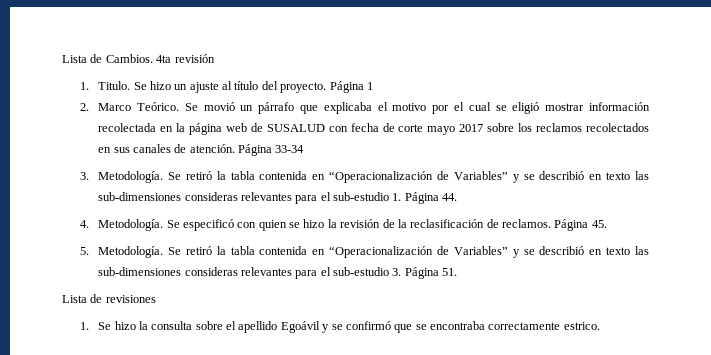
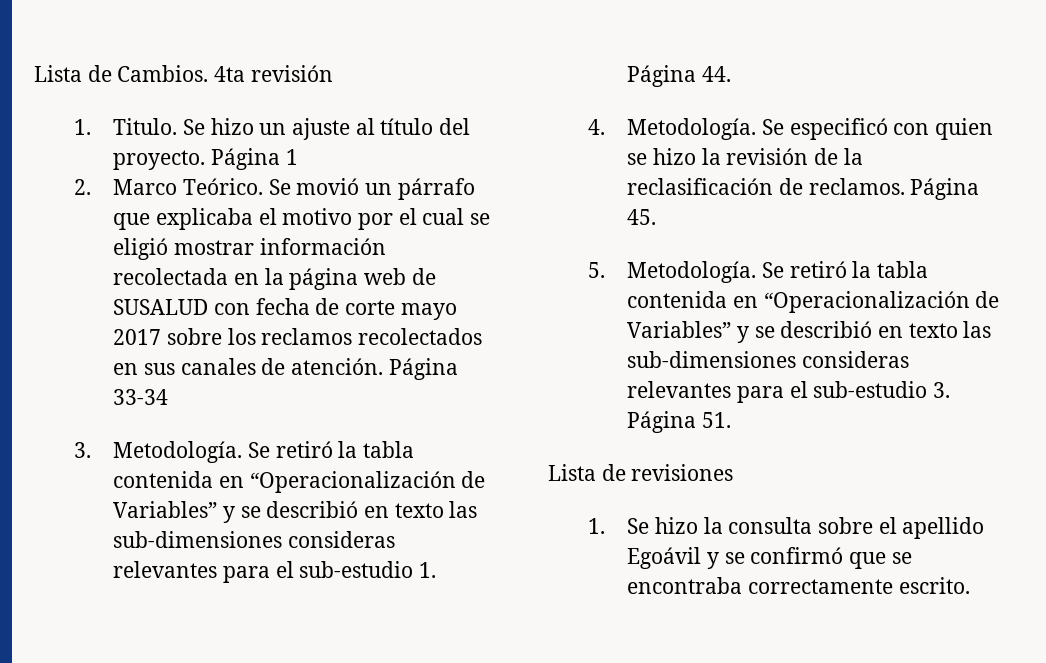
- 1. Se hizo la consulta sobre el apellido Egoávil y se confirmó que se encontraba correctamente estrico.
+ 1. Se hizo la consulta sobre el apellido Egoávil y se confirmó que se encontraba correctamente escrito.

